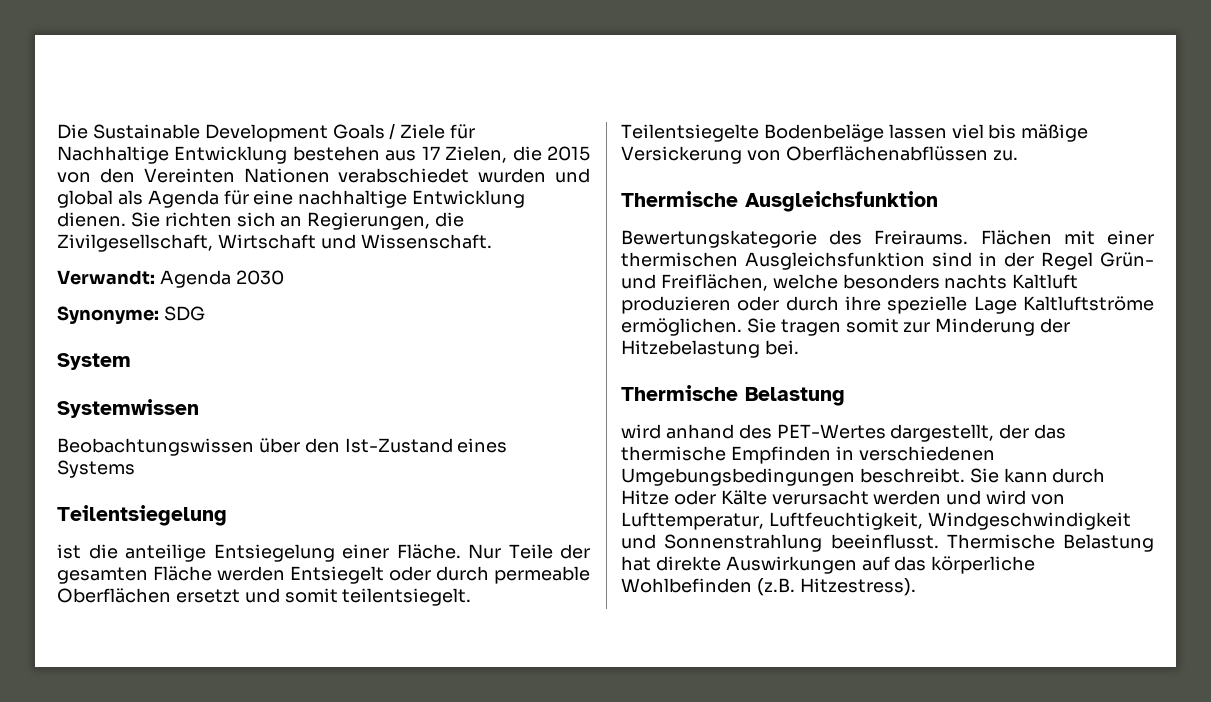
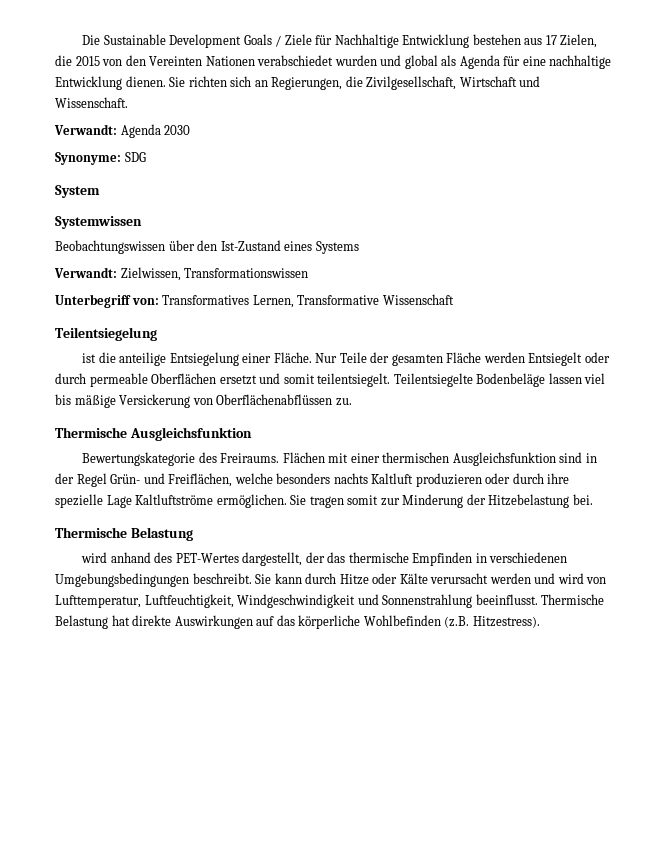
+ Verwandt: Zielwissen, Transformationswissen
+ Unterbegriff von: Transformatives Lernen, Transformative Wissenschaft

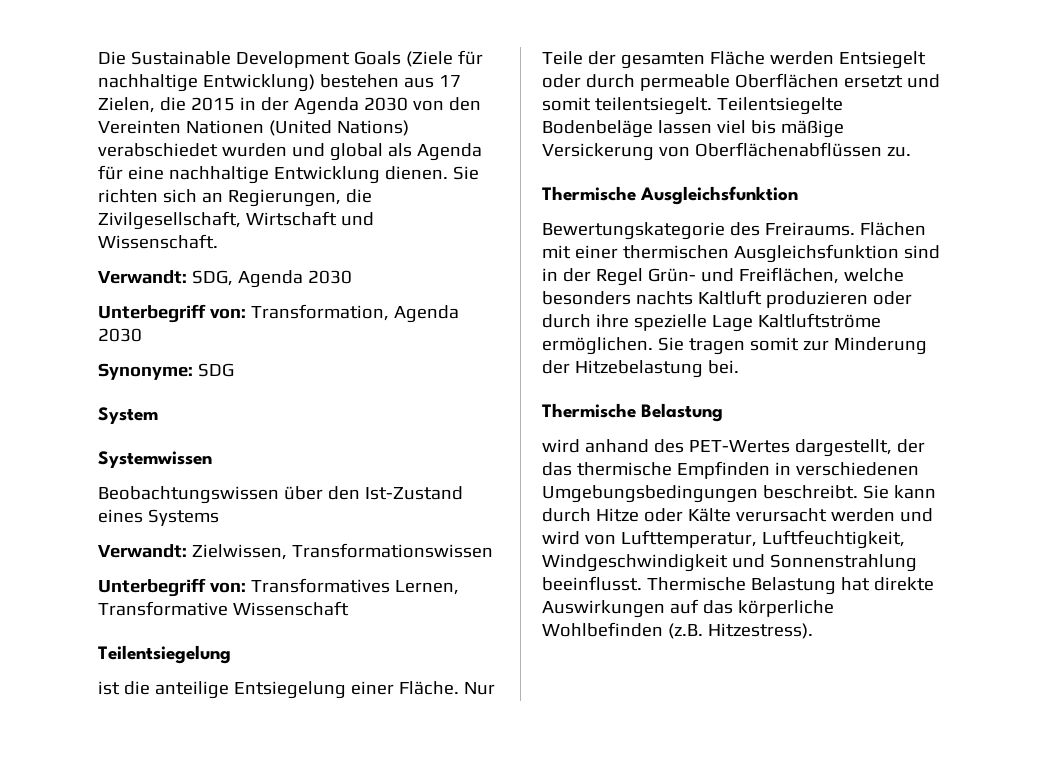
- Die Sustainable Development Goals / Ziele für Nachhaltige Entwicklung bestehen aus 17 Zielen, die 2015 von den Vereinten Nationen verabschiedet wurden und global als Agenda für eine nachhaltige Entwicklung dienen.
+ Die Sustainable Development Goals (Ziele für nachhaltige Entwicklung) bestehen aus 17 Zielen, die 2015 in der Agenda 2030 von den Vereinten Nationen (United Nations) verabschiedet wurden und global als Agenda für eine nachhaltige Entwicklung dienen.
- Verwandt: Agenda 2030
+ Verwandt: SDG, Agenda 2030
+ Unterbegriff von: Transformation, Agenda 2030

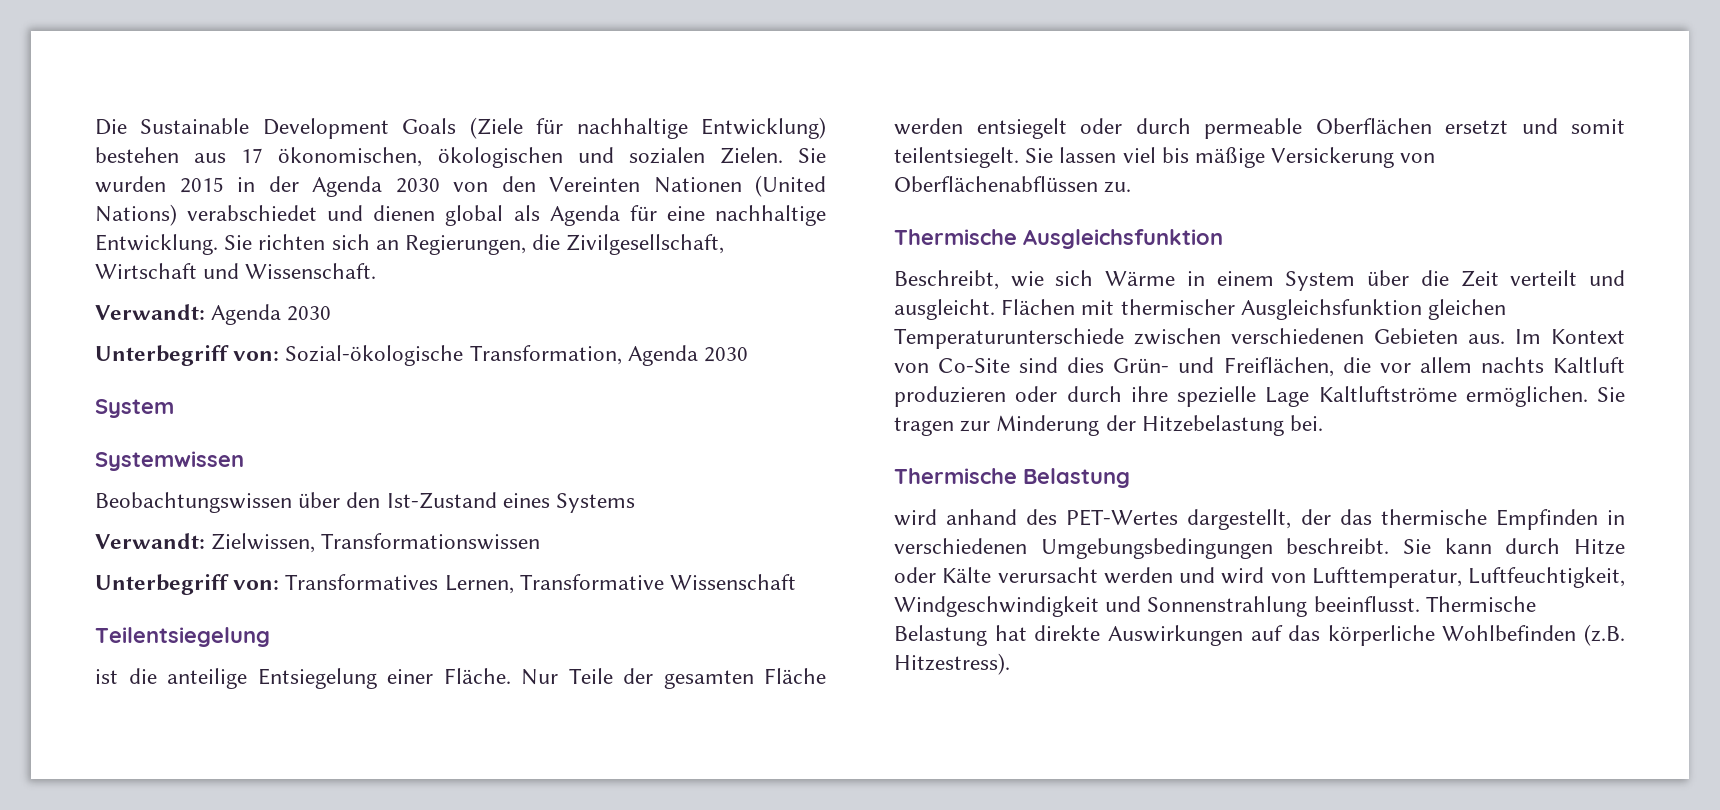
- Die Sustainable Development Goals (Ziele für nachhaltige Entwicklung) bestehen aus 17 Zielen, die 2015 in der Agenda 2030 von den Vereinten Nationen (United Nations) verabschiedet wurden und global als Agenda für eine nachhaltige Entwicklung dienen.
+ Die Sustainable Development Goals (Ziele für nachhaltige Entwicklung) bestehen aus 17 ökonomischen, ökologischen und sozialen Zielen. Sie wurden 2015 in der Agenda 2030 von den Vereinten Nationen (United Nations) verabschiedet und dienen global als Agenda für eine nachhaltige Entwicklung.
- Verwandt: SDG, Agenda 2030
+ Verwandt: Agenda 2030
- Unterbegriff von: Transformation, Agenda 2030
+ Unterbegriff von: Sozial-ökologische Transformation, Agenda 2030
- Synonyme: SDG
- Nur Teile der gesamten Fläche werden Entsiegelt oder durch permeable Oberflächen ersetzt und somit teilentsiegelt.
+ Nur Teile der gesamten Fläche werden entsiegelt oder durch permeable Oberflächen ersetzt und somit teilentsiegelt.
- Teilentsiegelte Bodenbeläge lassen viel bis mäßige Versickerung von Oberflächenabflüssen zu.
+ Sie lassen viel bis mäßige Versickerung von Oberflächenabflüssen zu.
- Bewertungskategorie des Freiraums. Flächen mit einer thermischen Ausgleichsfunktion sind in der Regel Grün- und Freiflächen, welche besonders nachts Kaltluft produzieren oder durch ihre spezielle Lage Kaltluftströme ermöglichen.
+ Beschreibt, wie sich Wärme in einem System über die Zeit verteilt und ausgleicht. Flächen mit thermischer Ausgleichsfunktion gleichen Temperaturunterschiede zwischen verschiedenen Gebieten aus. Im Kontext von Co-Site sind dies Grün- und Freiflächen, die vor allem nachts Kaltluft produzieren oder durch ihre spezielle Lage Kaltluftströme ermöglichen.
- Sie tragen somit zur Minderung der Hitzebelastung bei.
+ Sie tragen zur Minderung der Hitzebelastung bei.

